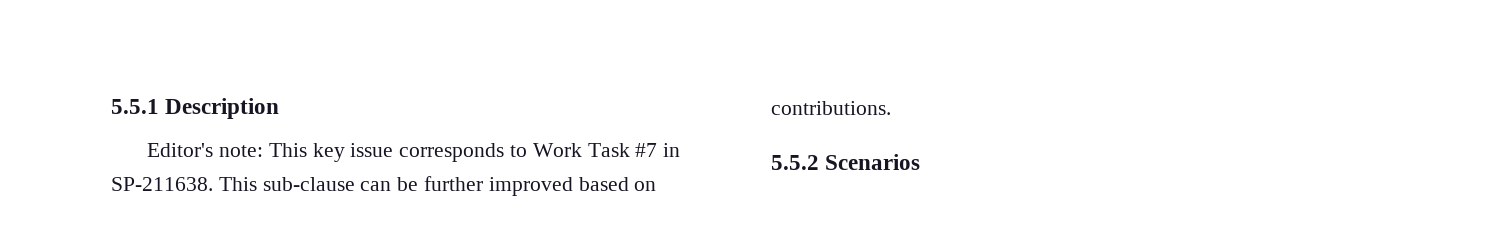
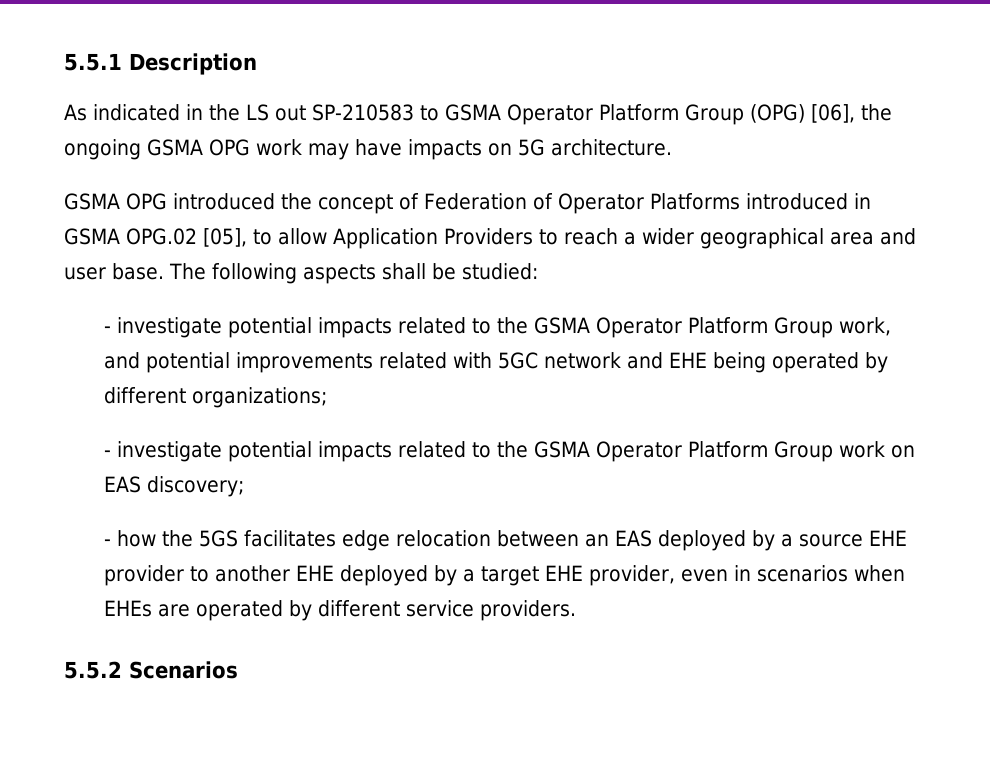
- Editor's note: This key issue corresponds to Work Task #7 in SP-211638. This sub-clause can be further improved based on contributions.
+ As indicated in the LS out SP-210583 to GSMA Operator Platform Group (OPG) [06], the ongoing GSMA OPG work may have impacts on 5G architecture.
+ GSMA OPG introduced the concept of Federation of Operator Platforms introduced in GSMA OPG.02 [05], to allow Application Providers to reach a wider geographical area and user base. The following aspects shall be studied:
+ - investigate potential impacts related to the GSMA Operator Platform Group work, and potential improvements related with 5GC network and EHE being operated by different organizations;
+ - investigate potential impacts related to the GSMA Operator Platform Group work on EAS discovery;
+ - how the 5GS facilitates edge relocation between an EAS deployed by a source EHE provider to another EHE deployed by a target EHE provider, even in scenarios when EHEs are operated by different service providers.

